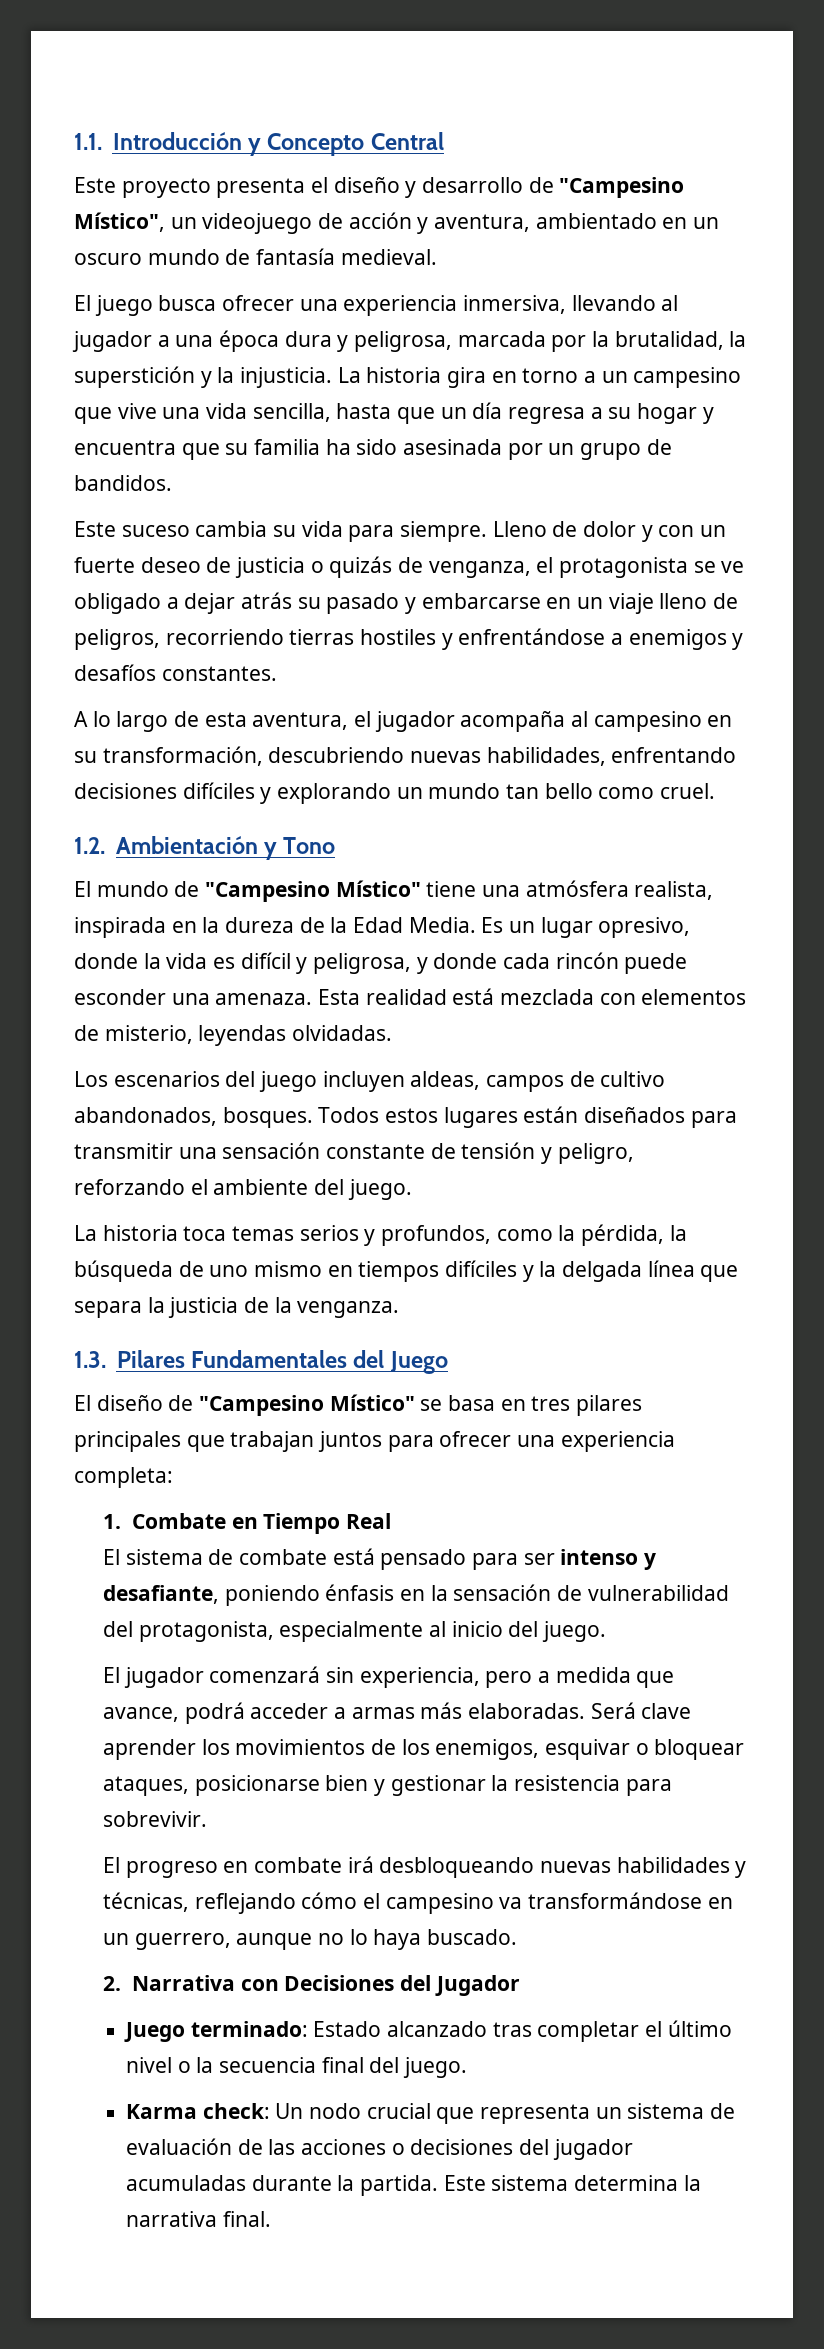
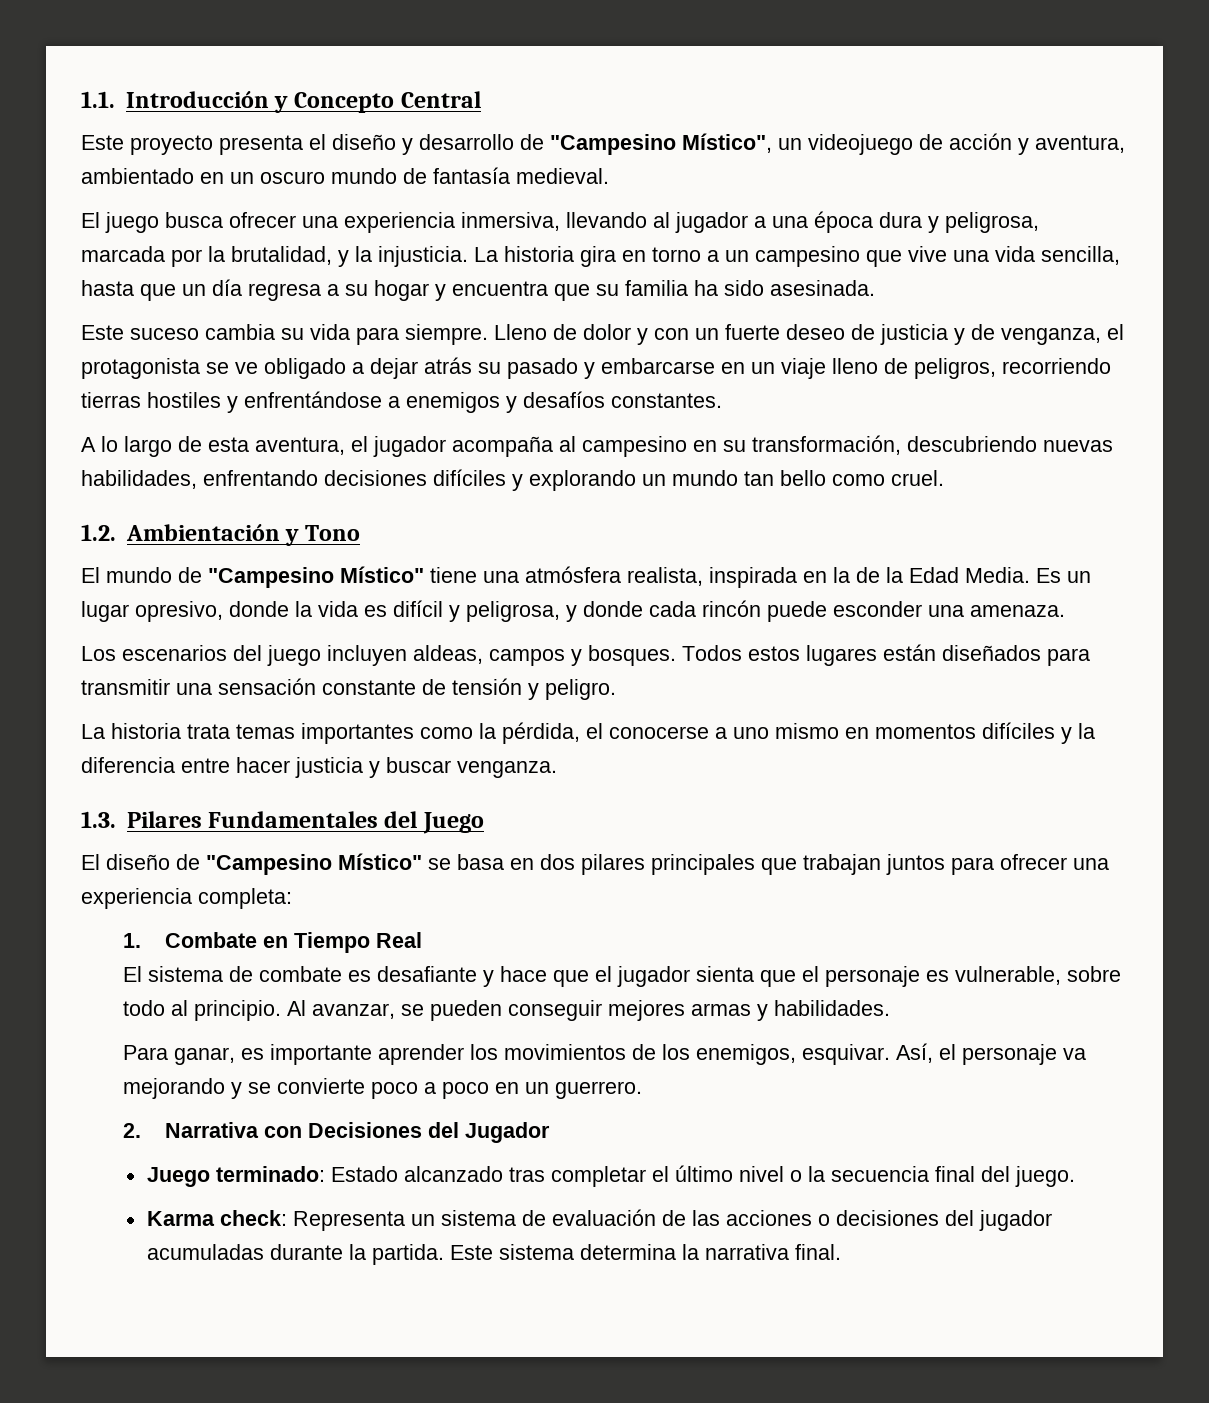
- El juego busca ofrecer una experiencia inmersiva, llevando al jugador a una época dura y peligrosa, marcada por la brutalidad, la superstición y la injusticia.
+ El juego busca ofrecer una experiencia inmersiva, llevando al jugador a una época dura y peligrosa, marcada por la brutalidad, y la injusticia.
- La historia gira en torno a un campesino que vive una vida sencilla, hasta que un día regresa a su hogar y encuentra que su familia ha sido asesinada por un grupo de bandidos.
+ La historia gira en torno a un campesino que vive una vida sencilla, hasta que un día regresa a su hogar y encuentra que su familia ha sido asesinada.
- Lleno de dolor y con un fuerte deseo de justicia o quizás de venganza, el protagonista se ve obligado a dejar atrás su pasado y embarcarse en un viaje lleno de peligros, recorriendo tierras hostiles y enfrentándose a enemigos y desafíos constantes.
+ Lleno de dolor y con un fuerte deseo de justicia y de venganza, el protagonista se ve obligado a dejar atrás su pasado y embarcarse en un viaje lleno de peligros, recorriendo tierras hostiles y enfrentándose a enemigos y desafíos constantes.
- El mundo de "Campesino Místico" tiene una atmósfera realista, inspirada en la dureza de la Edad Media.
+ El mundo de "Campesino Místico" tiene una atmósfera realista, inspirada en la de la Edad Media.
- Esta realidad está mezclada con elementos de misterio, leyendas olvidadas.
- Los escenarios del juego incluyen aldeas, campos de cultivo abandonados, bosques.
+ Los escenarios del juego incluyen aldeas, campos y bosques.
- Todos estos lugares están diseñados para transmitir una sensación constante de tensión y peligro, reforzando el ambiente del juego.
- La historia toca temas serios y profundos, como la pérdida, la búsqueda de uno mismo en tiempos difíciles y la delgada línea que separa la justicia de la venganza.
+ Todos estos lugares están diseñados para transmitir una sensación constante de tensión y peligro.
+ La historia trata temas importantes como la pérdida, el conocerse a uno mismo en momentos difíciles y la diferencia entre hacer justicia y buscar venganza.
- El diseño de "Campesino Místico" se basa en tres pilares principales que trabajan juntos para ofrecer una experiencia completa:
+ El diseño de "Campesino Místico" se basa en dos pilares principales que trabajan juntos para ofrecer una experiencia completa:
- El sistema de combate está pensado para ser intenso y desafiante, poniendo énfasis en la sensación de vulnerabilidad del protagonista, especialmente al inicio del juego.
- El jugador comenzará sin experiencia, pero a medida que avance, podrá acceder a armas más elaboradas. Será clave aprender los movimientos de los enemigos, esquivar o bloquear ataques, posicionarse bien y gestionar la resistencia para sobrevivir.
- El progreso en combate irá desbloqueando nuevas habilidades y técnicas, reflejando cómo el campesino va transformándose en un guerrero, aunque no lo haya buscado.
+ El sistema de combate es desafiante y hace que el jugador sienta que el personaje es vulnerable, sobre todo al principio. Al avanzar, se pueden conseguir mejores armas y habilidades.
+ Para ganar, es importante aprender los movimientos de los enemigos, esquivar. Así, el personaje va mejorando y se convierte poco a poco en un guerrero.
- Karma check: Un nodo crucial que representa un sistema de evaluación de las acciones o decisiones del jugador acumuladas durante la partida.
+ Karma check: Representa un sistema de evaluación de las acciones o decisiones del jugador acumuladas durante la partida.

